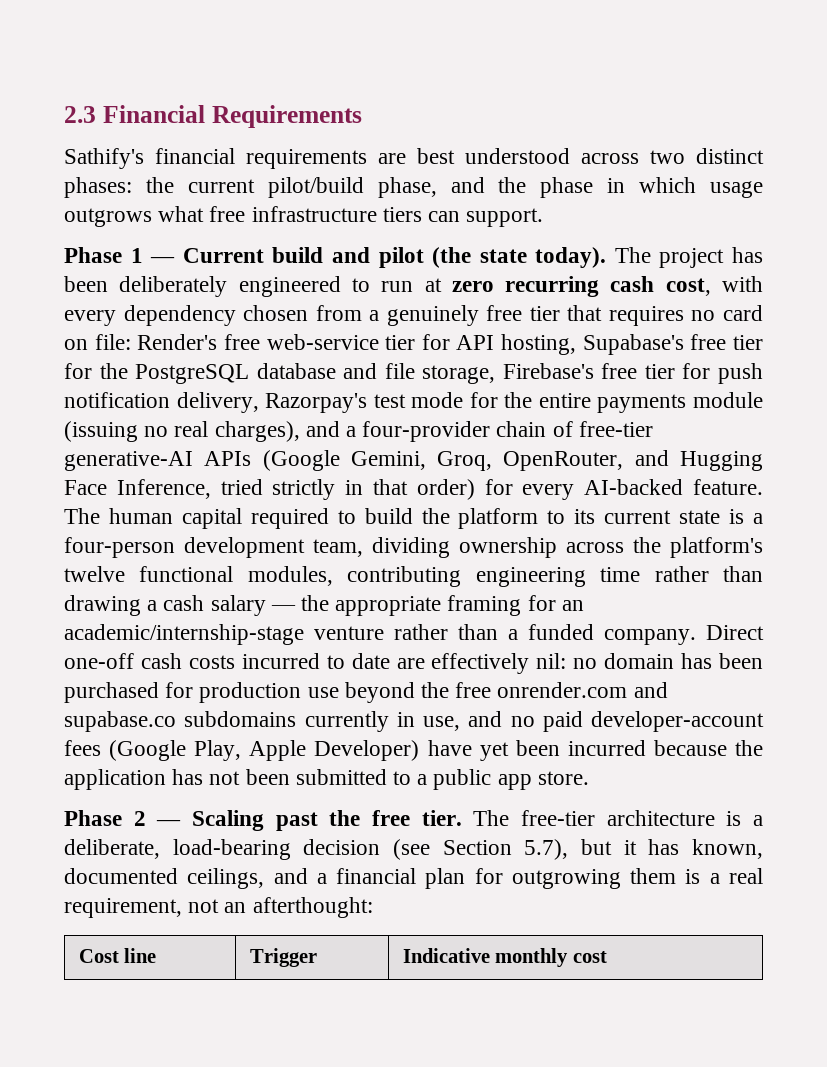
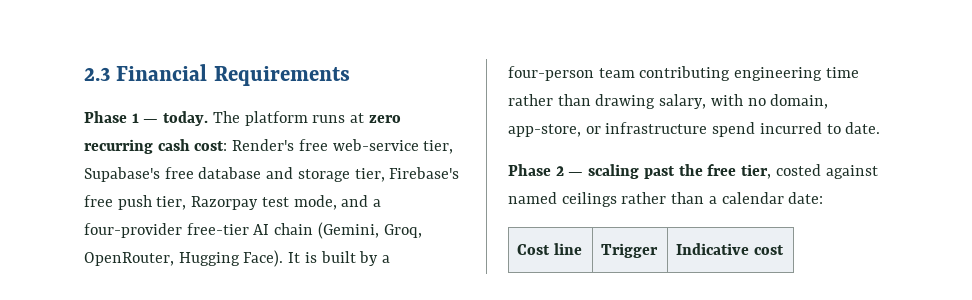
- Sathify's financial requirements are best understood across two distinct phases: the current pilot/build phase, and the phase in which usage outgrows what free infrastructure tiers can support.
- Phase 1 — Current build and pilot (the state today). The project has been deliberately engineered to run at zero recurring cash cost, with every dependency chosen from a genuinely free tier that requires no card on file: Render's free web-service tier for API hosting, Supabase's free tier for the PostgreSQL database and file storage, Firebase's free tier for push notification delivery, Razorpay's test mode for the entire payments module (issuing no real charges), and a four-provider chain of free-tier generative-AI APIs (Google Gemini, Groq, OpenRouter, and Hugging Face Inference, tried strictly in that order) for every AI-backed feature. The human capital required to build the platform to its current state is a four-person development team, dividing ownership across the platform's twelve functional modules, contributing engineering time rather than drawing a cash salary — the appropriate framing for an academic/internship-stage venture rather than a funded company. Direct one-off cash costs incurred to date are effectively nil: no domain has been purchased for production use beyond the free onrender.com and supabase.co subdomains currently in use, and no paid developer-account fees (Google Play, Apple Developer) have yet been incurred because the application has not been submitted to a public app store.
+ Phase 1 — today. The platform runs at zero recurring cash cost: Render's free web-service tier, Supabase's free database and storage tier, Firebase's free push tier, Razorpay test mode, and a four-provider free-tier AI chain (Gemini, Groq, OpenRouter, Hugging Face). It is built by a four-person team contributing engineering time rather than drawing salary, with no domain, app-store, or infrastructure spend incurred to date.
- Phase 2 — Scaling past the free tier. The free-tier architecture is a deliberate, load-bearing decision (see Section 5.7), but it has known, documented ceilings, and a financial plan for outgrowing them is a real requirement, not an afterthought:
+ Phase 2 — scaling past the free tier, costed against named ceilings rather than a calendar date:
- Cost line | Trigger | Indicative monthly cost
+ Cost line | Trigger | Indicative cost

